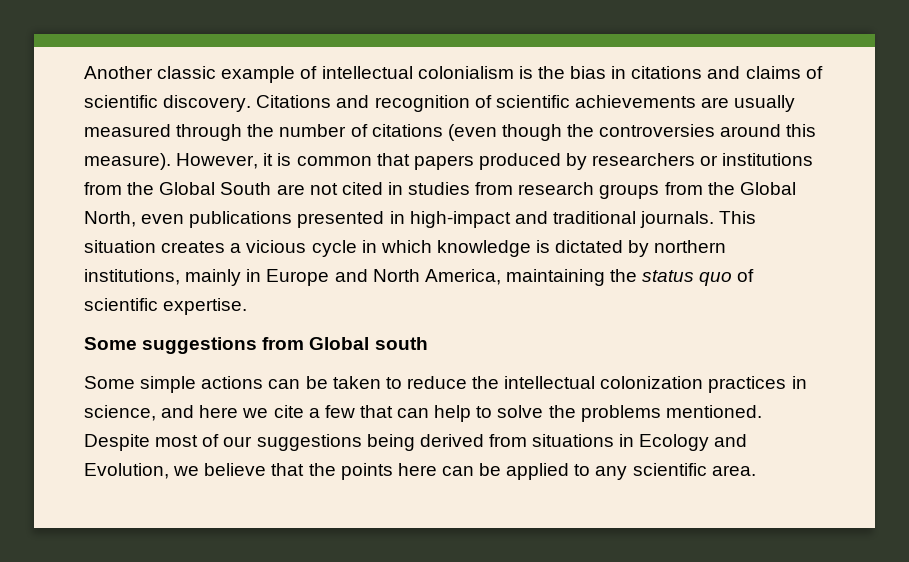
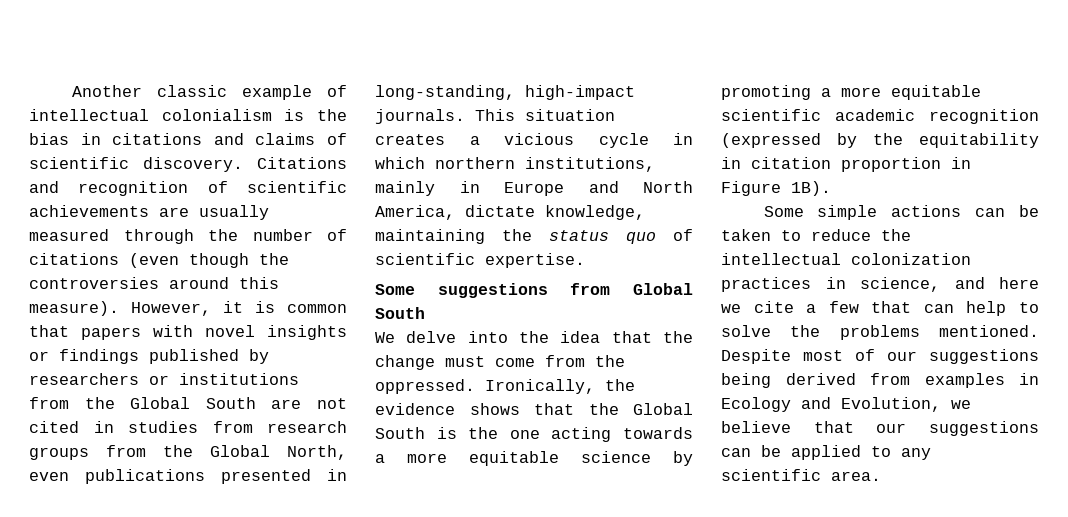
- However, it is common that papers produced by researchers or institutions from the Global South are not cited in studies from research groups from the Global North, even publications presented in high-impact and traditional journals.
+ However, it is common that papers with novel insights or findings published by researchers or institutions from the Global South are not cited in studies from research groups from the Global North, even publications presented in long-standing, high-impact journals.
- This situation creates a vicious cycle in which knowledge is dictated by northern institutions, mainly in Europe and North America, maintaining the status quo of scientific expertise.
+ This situation creates a vicious cycle in which northern institutions, mainly in Europe and North America, dictate knowledge, maintaining the status quo of scientific expertise.
- Some suggestions from Global south
+ Some suggestions from Global South
+ We delve into the idea that the change must come from the oppressed. Ironically, the evidence shows that the Global South is the one acting towards a more equitable science by promoting a more equitable scientific academic recognition (expressed by the equitability in citation proportion in Figure 1B).
- Despite most of our suggestions being derived from situations in Ecology and Evolution, we believe that the points here can be applied to any scientific area.
+ Despite most of our suggestions being derived from examples in Ecology and Evolution, we believe that our suggestions can be applied to any scientific area.

